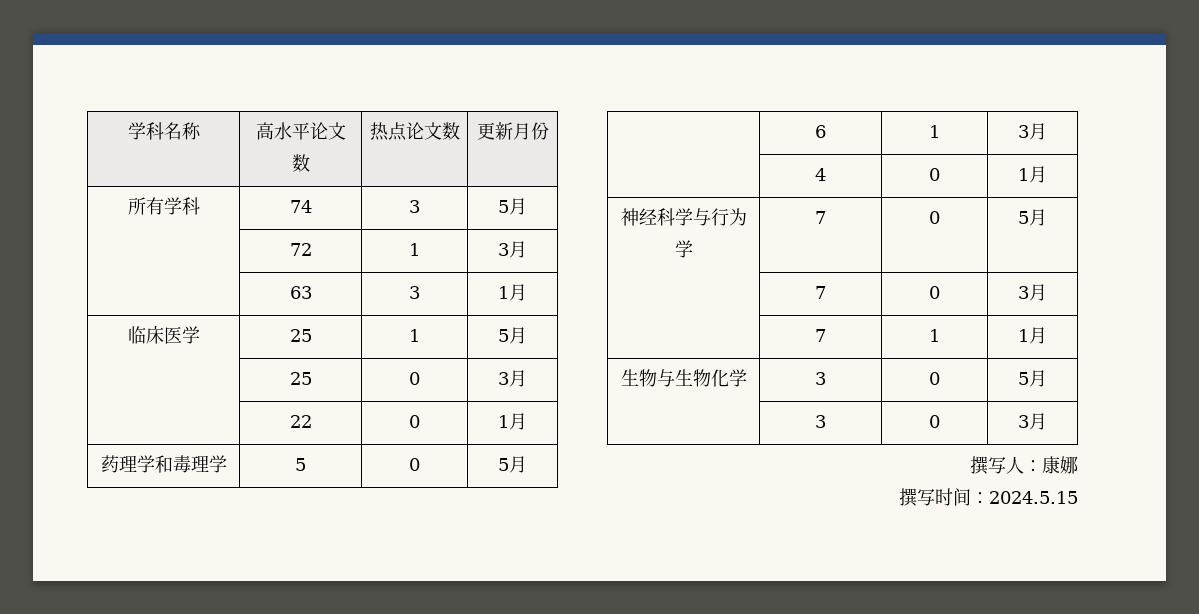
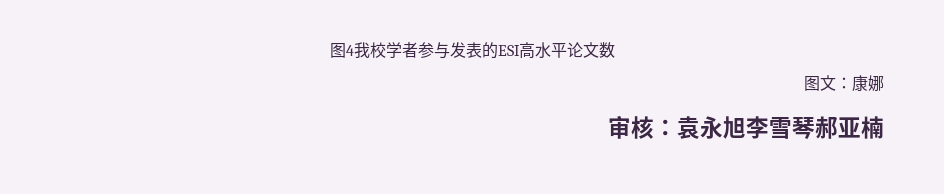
- 学科名称 | 高水平论文数 | 热点论文数 | 更新月份
- 所有学科 | 74 | 3 | 5月
- | 72 | 1 | 3月
- | 63 | 3 | 1月
- 临床医学 | 25 | 1 | 5月
- | 25 | 0 | 3月
- | 22 | 0 | 1月
- 药理学和毒理学 | 5 | 0 | 5月
- | 6 | 1 | 3月
- | 4 | 0 | 1月
- 神经科学与行为学 | 7 | 0 | 5月
- | 7 | 0 | 3月
- | 7 | 1 | 1月
- 生物与生物化学 | 3 | 0 | 5月
- | 3 | 0 | 3月
- 撰写人：康娜
- 撰写时间：2024.5.15
+ 图4我校学者参与发表的ESI高水平论文数
+ 图文：康娜
+ 审核：袁永旭李雪琴郝亚楠

